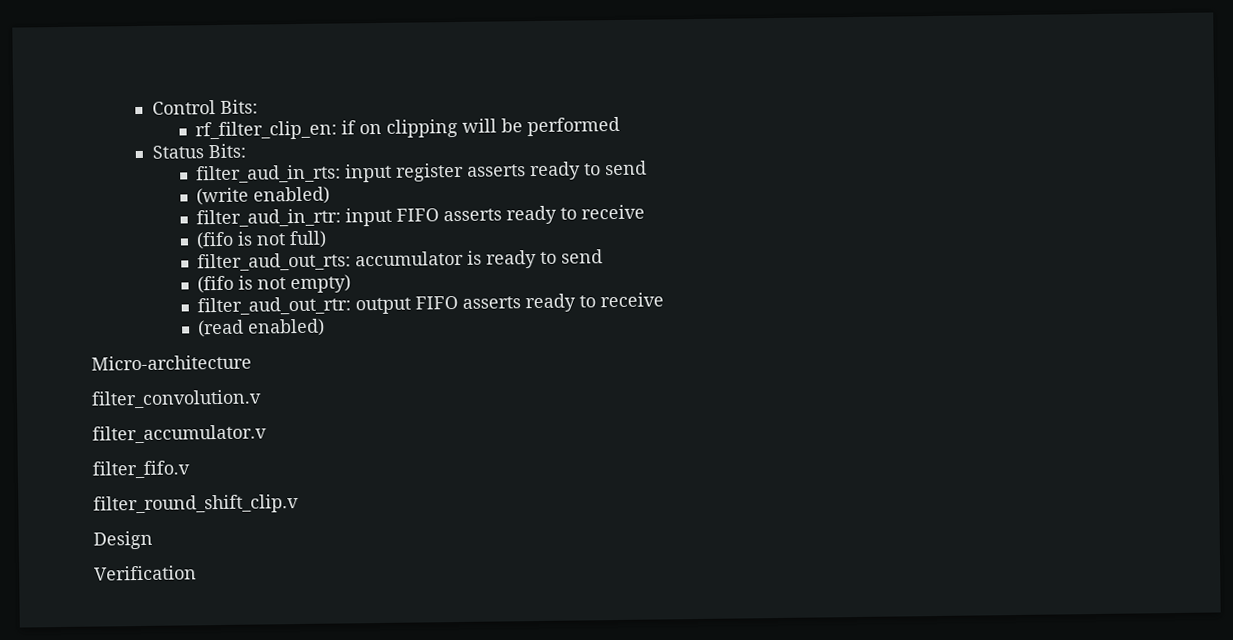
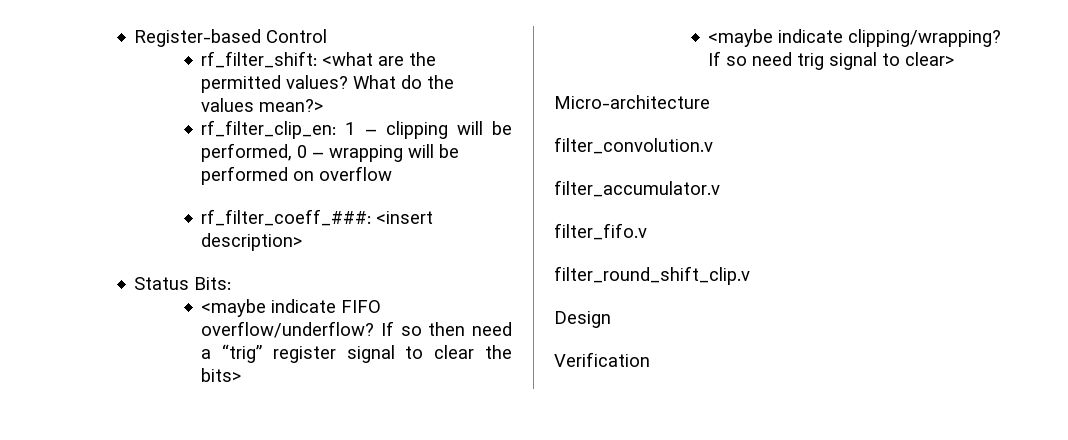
- Control Bits:
+ Register-based Control
+ rf_filter_shift: <what are the permitted values? What do the values mean?>
- rf_filter_clip_en: if on clipping will be performed
+ rf_filter_clip_en: 1 – clipping will be performed, 0 – wrapping will be performed on overflow
+ rf_filter_coeff_###: <insert description>
  Status Bits:
- filter_aud_in_rts: input register asserts ready to send
- (write enabled)
- filter_aud_in_rtr: input FIFO asserts ready to receive
- (fifo is not full)
- filter_aud_out_rts: accumulator is ready to send
- (fifo is not empty)
- filter_aud_out_rtr: output FIFO asserts ready to receive
- (read enabled)
+ <maybe indicate FIFO overflow/underflow? If so then need a “trig” register signal to clear the bits>
+ <maybe indicate clipping/wrapping? If so need trig signal to clear>

